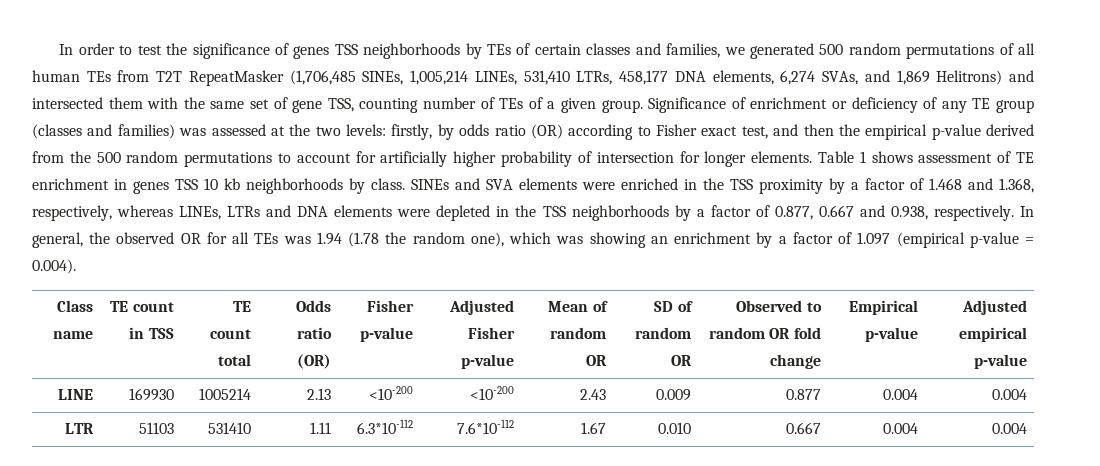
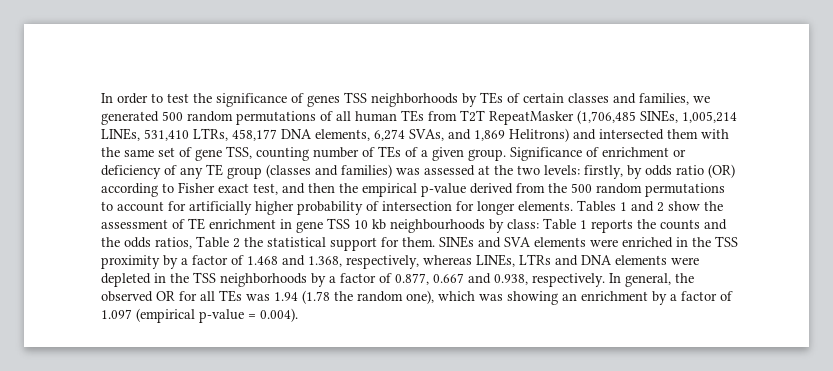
- Table 1 shows assessment of TE enrichment in genes TSS 10 kb neighborhoods by class.
+ Tables 1 and 2 show the assessment of TE enrichment in gene TSS 10 kb neighbourhoods by class: Table 1 reports the counts and the odds ratios, Table 2 the statistical support for them.
- Class name | TE count in TSS | TE count total | Odds ratio (OR) | Fisher p-value | Adjusted Fisher p-value | Mean of random OR | SD of random OR | Observed to random OR fold change | Empirical p-value | Adjusted empirical p-value
- LINE | 169930 | 1005214 | 2.13 | <10-200 | <10-200 | 2.43 | 0.009 | 0.877 | 0.004 | 0.004
- LTR | 51103 | 531410 | 1.11 | 6.3*10-112 | 7.6*10-112 | 1.67 | 0.010 | 0.667 | 0.004 | 0.004

